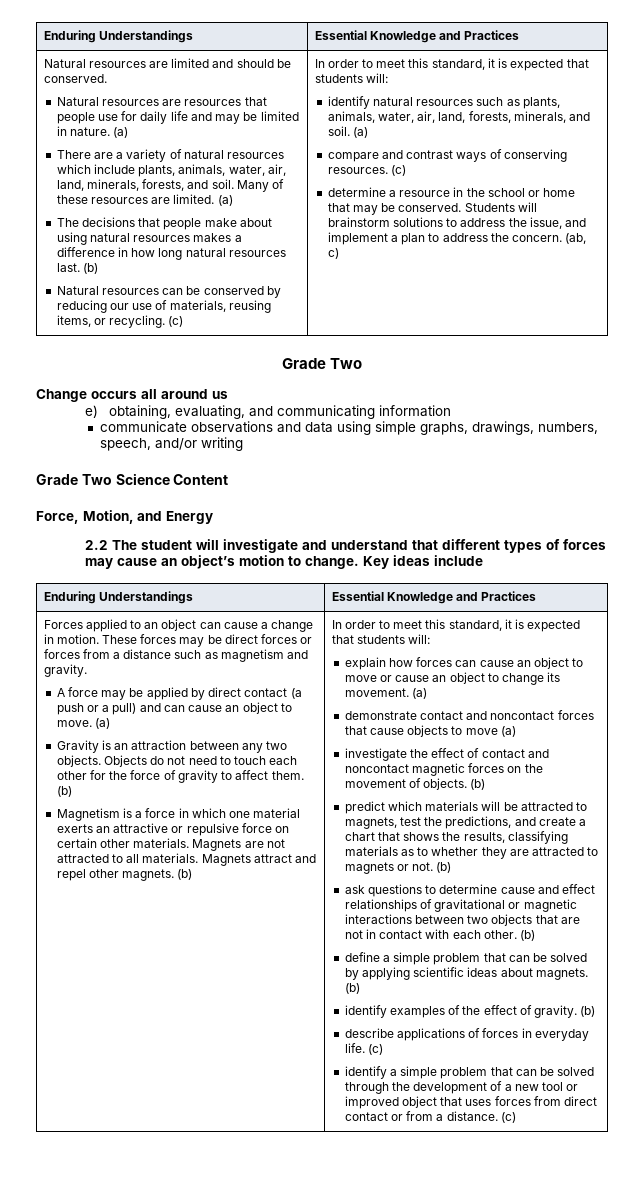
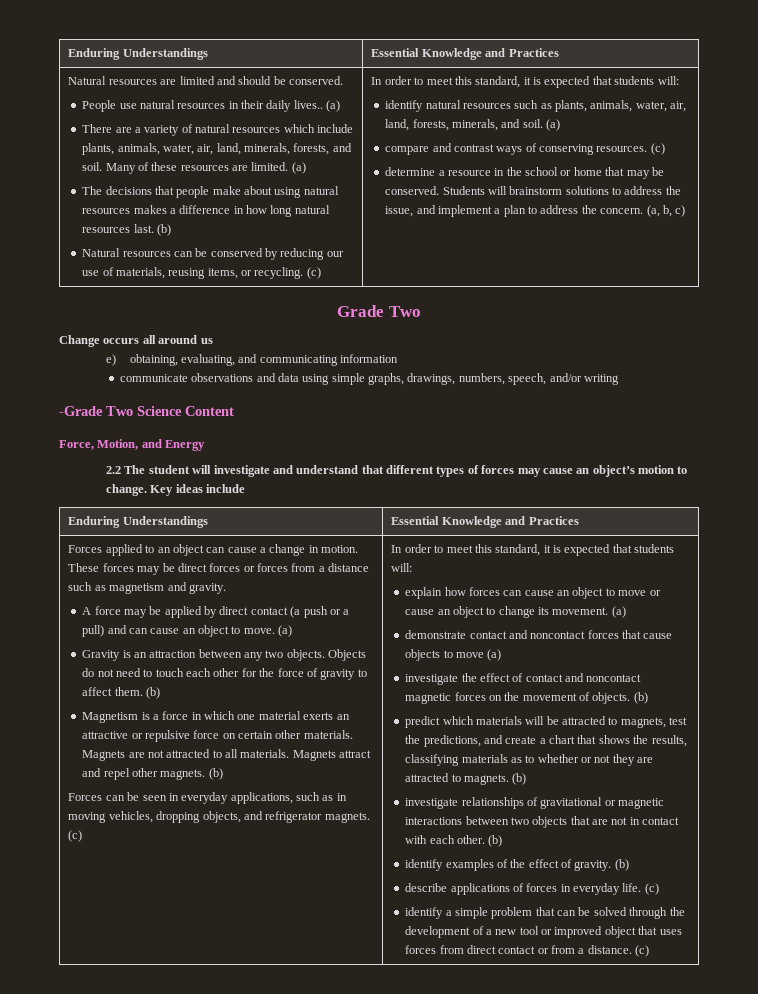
- Natural resources are resources that people use for daily life and may be limited in nature.
+ People use natural resources in their daily lives..
- (ab, c)
+ (a, b, c)
- Grade Two Science Content
+ -Grade Two Science Content
+ Forces can be seen in everyday applications, such as in moving vehicles, dropping objects, and refrigerator magnets. (c)
- predict which materials will be attracted to magnets, test the predictions, and create a chart that shows the results, classifying materials as to whether they are attracted to magnets or not. (b)
- ask questions to determine cause and effect relationships of gravitational or magnetic interactions between two objects that are not in contact with each other.
+ predict which materials will be attracted to magnets, test the predictions, and create a chart that shows the results, classifying materials as to whether or not they are attracted to magnets. (b)
+ investigate relationships of gravitational or magnetic interactions between two objects that are not in contact with each other.
- define a simple problem that can be solved by applying scientific ideas about magnets. (b)

